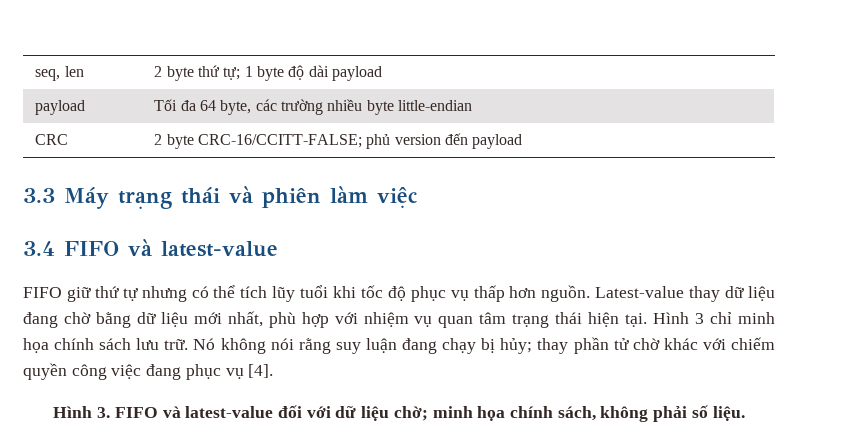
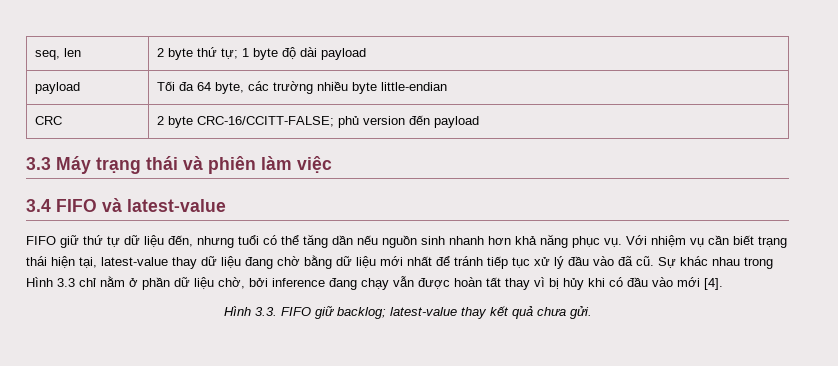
- FIFO giữ thứ tự nhưng có thể tích lũy tuổi khi tốc độ phục vụ thấp hơn nguồn. Latest-value thay dữ liệu đang chờ bằng dữ liệu mới nhất, phù hợp với nhiệm vụ quan tâm trạng thái hiện tại. Hình 3 chỉ minh họa chính sách lưu trữ. Nó không nói rằng suy luận đang chạy bị hủy; thay phần tử chờ khác với chiếm quyền công việc đang phục vụ [4].
- Hình 3. FIFO và latest-value đối với dữ liệu chờ; minh họa chính sách, không phải số liệu.
+ FIFO giữ thứ tự dữ liệu đến, nhưng tuổi có thể tăng dần nếu nguồn sinh nhanh hơn khả năng phục vụ. Với nhiệm vụ cần biết trạng thái hiện tại, latest-value thay dữ liệu đang chờ bằng dữ liệu mới nhất để tránh tiếp tục xử lý đầu vào đã cũ. Sự khác nhau trong Hình 3.3 chỉ nằm ở phần dữ liệu chờ, bởi inference đang chạy vẫn được hoàn tất thay vì bị hủy khi có đầu vào mới [4].
+ Hình 3.3. FIFO giữ backlog; latest-value thay kết quả chưa gửi.

